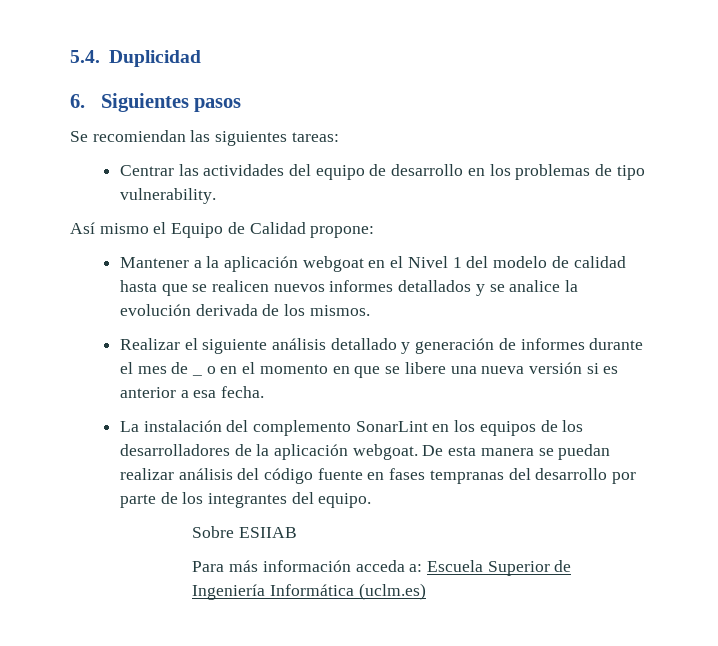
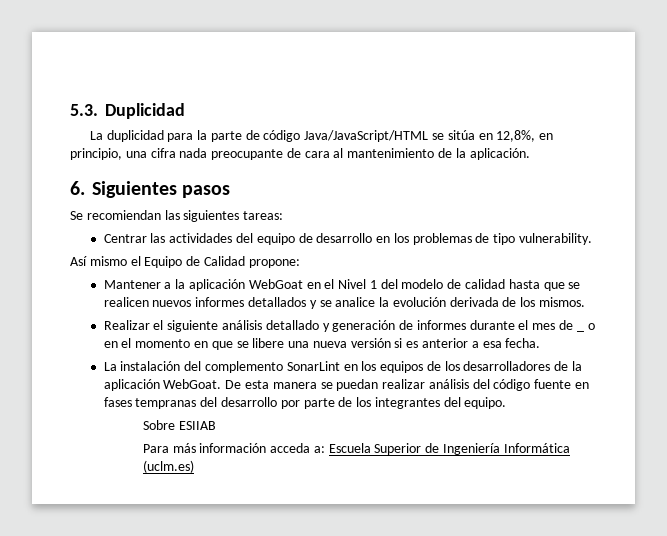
- 5.4. Duplicidad
+ 5.3. Duplicidad
+ La duplicidad para la parte de código Java/JavaScript/HTML se sitúa en 12,8%, en principio, una cifra nada preocupante de cara al mantenimiento de la aplicación.
- Mantener a la aplicación webgoat en el Nivel 1 del modelo de calidad hasta que se realicen nuevos informes detallados y se analice la evolución derivada de los mismos.
+ Mantener a la aplicación WebGoat en el Nivel 1 del modelo de calidad hasta que se realicen nuevos informes detallados y se analice la evolución derivada de los mismos.
- La instalación del complemento SonarLint en los equipos de los desarrolladores de la aplicación webgoat.
+ La instalación del complemento SonarLint en los equipos de los desarrolladores de la aplicación WebGoat.

